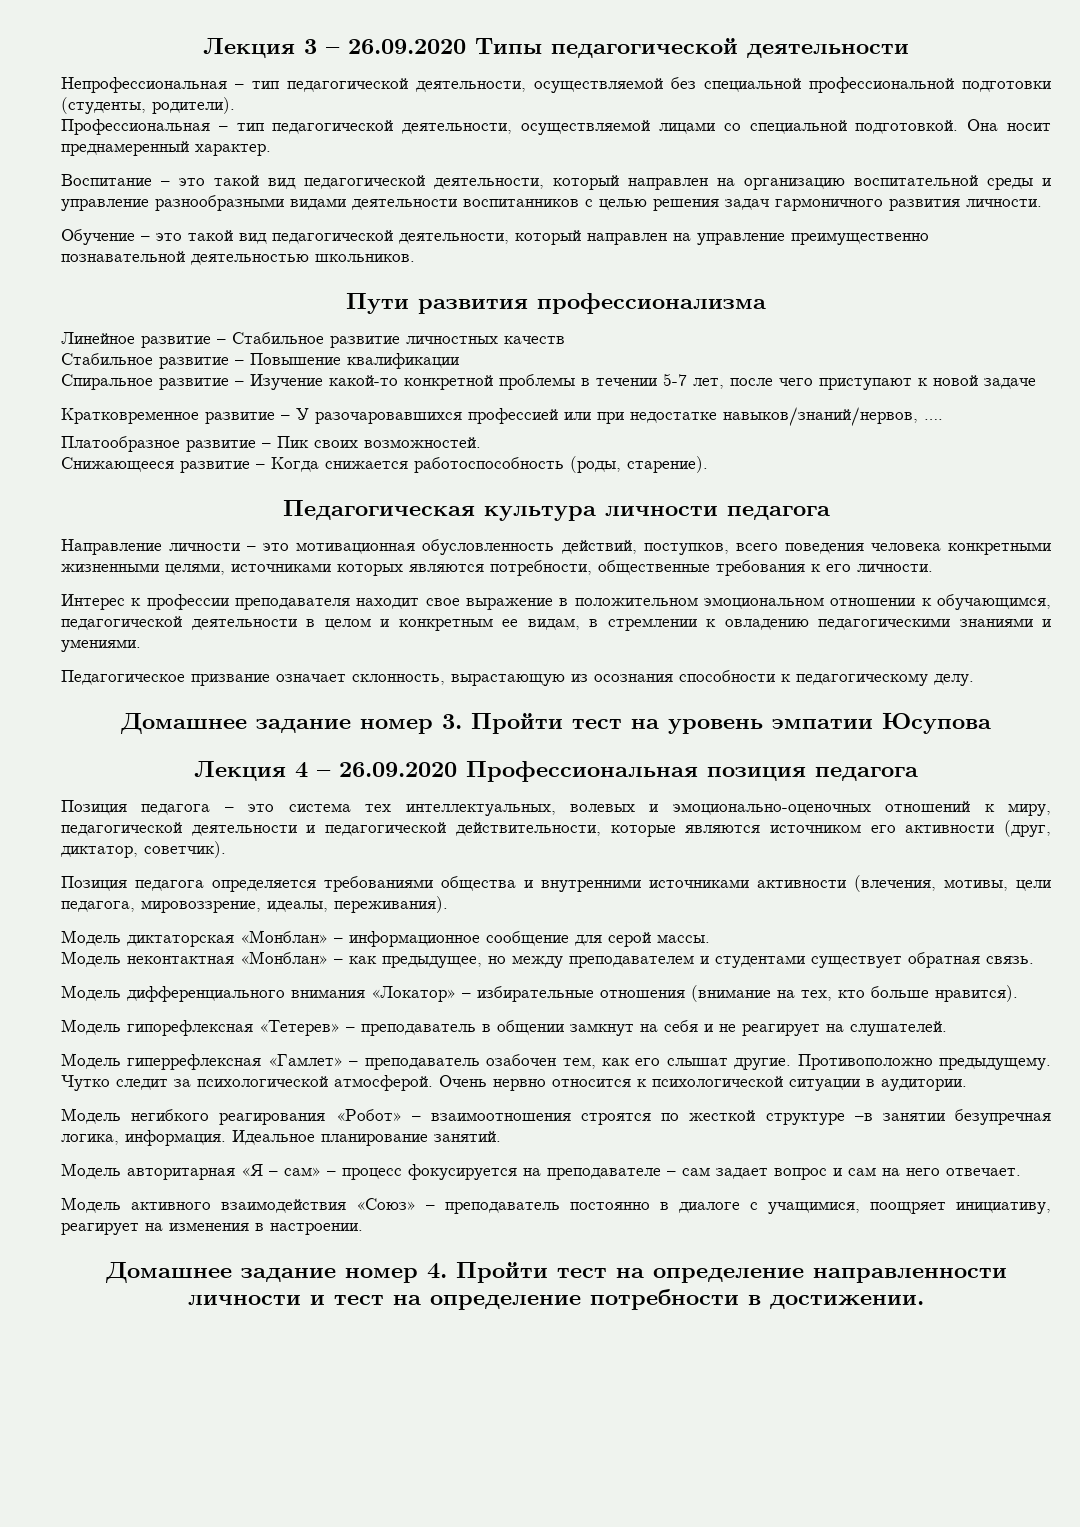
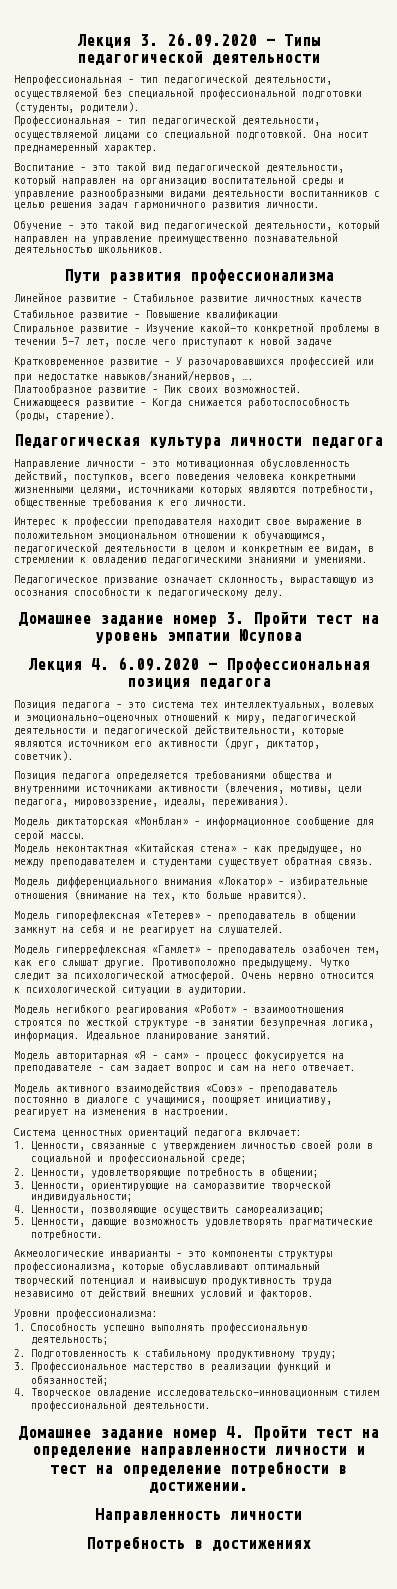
- Лекция 3 – 26.09.2020 Типы педагогической деятельности
+ Лекция 3. 26.09.2020 – Типы педагогической деятельности
- Лекция 4 – 26.09.2020 Профессиональная позиция педагога
+ Лекция 4. 6.09.2020 – Профессиональная позиция педагога
- Модель неконтактная «Монблан» – как предыдущее, но между преподавателем и студентами существует обратная связь.
+ Модель неконтактная «Китайская стена» – как предыдущее, но между преподавателем и студентами существует обратная связь.
+ Система ценностных ориентаций педагога включает:
+ 1. Ценности, связанные с утверждением личностью своей роли в социальной и профессиональной среде;
+ 2. Ценности, удовлетворяющие потребность в общении;
+ 3. Ценности, ориентирующие на саморазвитие творческой индивидуальности;
+ 4. Ценности, позволяющие осуществить самореализацию;
+ 5. Ценности, дающие возможность удовлетворять прагматические потребности.
+ Акмеологические инварианты – это компоненты структуры профессионализма, которые обуславливают оптимальный творческий потенциал и наивысшую продуктивность труда независимо от действий внешних условий и факторов.
+ Уровни профессионализма:
+ 1. Способность успешно выполнять профессиональную деятельность;
+ 2. Подготовленность к стабильному продуктивному труду;
+ 3. Профессиональное мастерство в реализации функций и обязанностей;
+ 4. Творческое овладение исследовательско-инновационным стилем профессиональной деятельности.
+ Направленность личности
+ Потребность в достижениях

